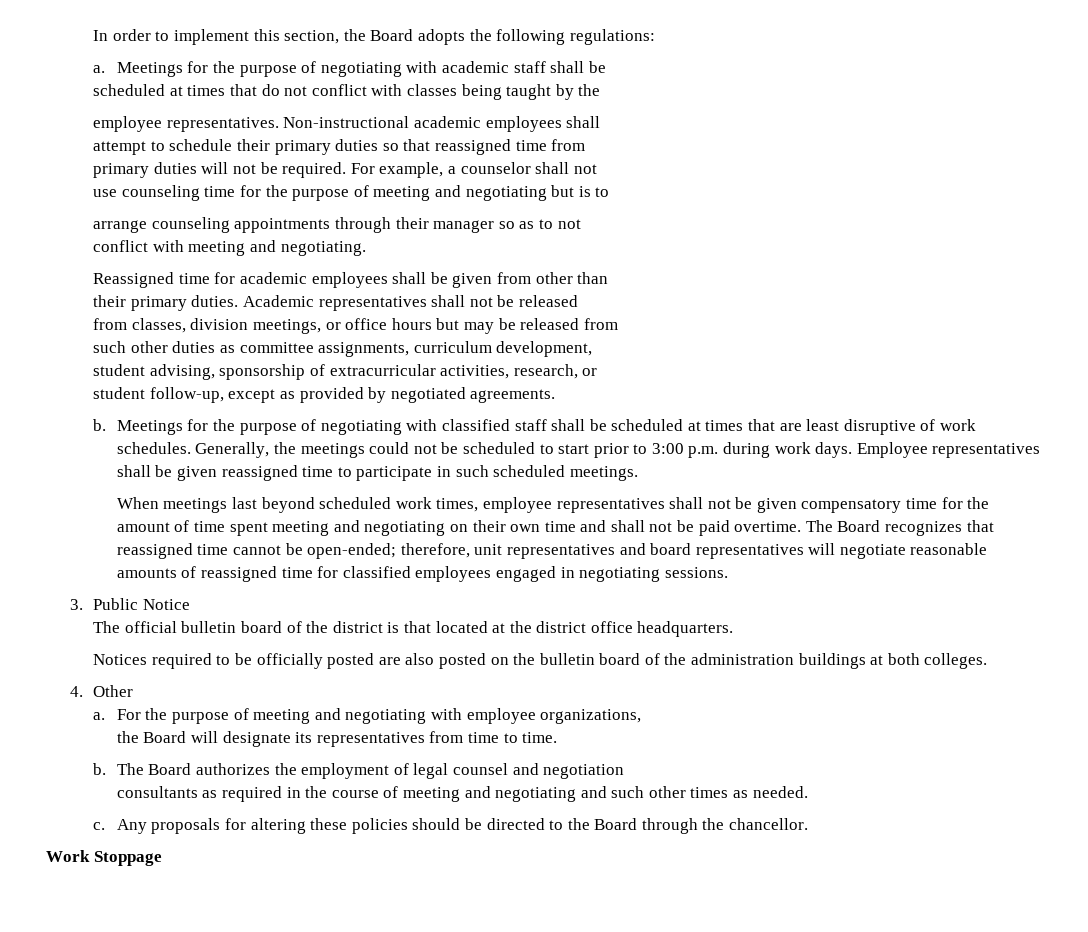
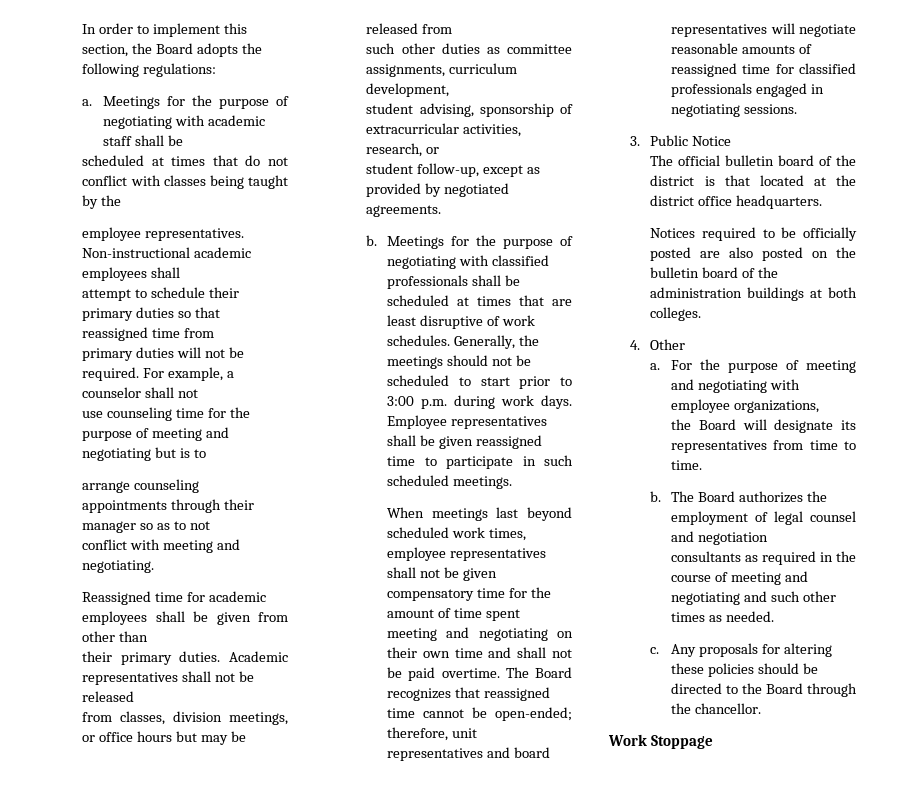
- Meetings for the purpose of negotiating with classified staff shall be scheduled at times that are least disruptive of work schedules.
+ Meetings for the purpose of negotiating with classified professionals shall be scheduled at times that are least disruptive of work schedules.
- Generally, the meetings could not be scheduled to start prior to 3:00 p.m. during work days.
+ Generally, the meetings should not be scheduled to start prior to 3:00 p.m. during work days.
- The Board recognizes that reassigned time cannot be open-ended; therefore, unit representatives and board representatives will negotiate reasonable amounts of reassigned time for classified employees engaged in negotiating sessions.
+ The Board recognizes that reassigned time cannot be open-ended; therefore, unit representatives and board representatives will negotiate reasonable amounts of reassigned time for classified professionals engaged in negotiating sessions.

